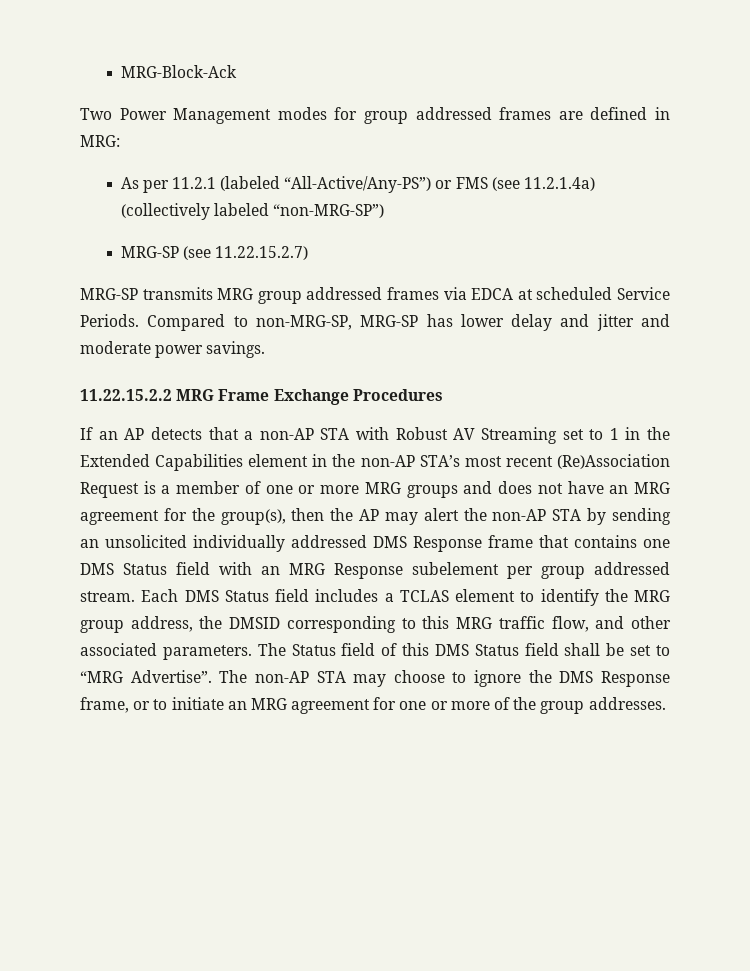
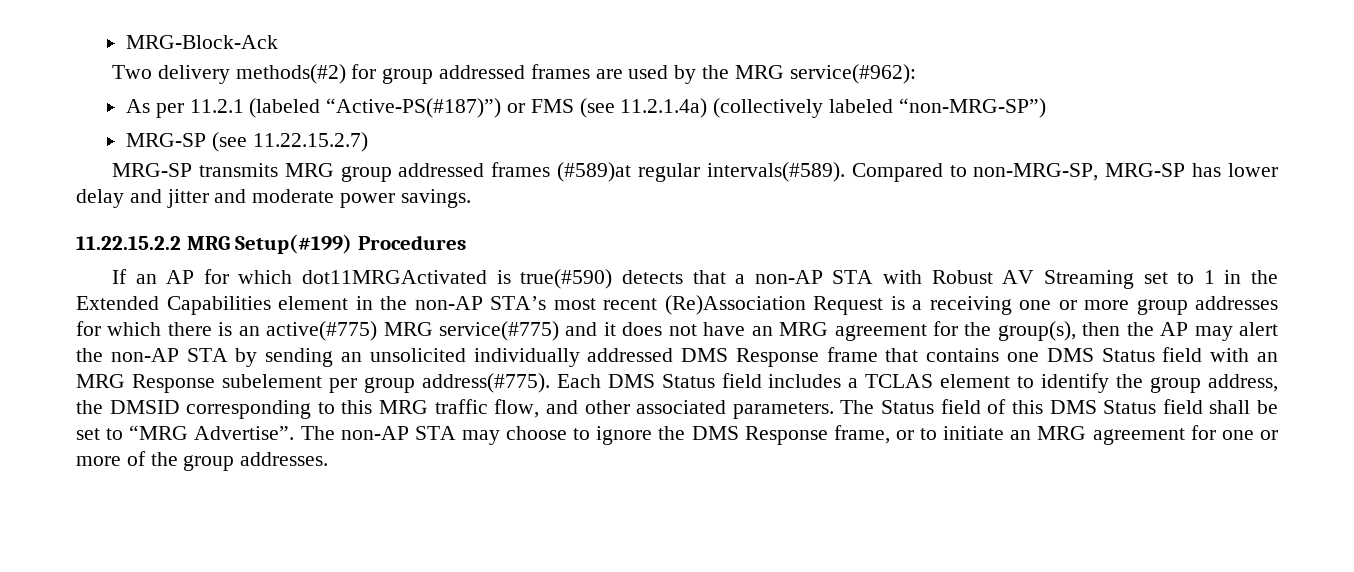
- Two Power Management modes for group addressed frames are defined in MRG:
+ Two delivery methods(#2) for group addressed frames are used by the MRG service(#962):
- As per 11.2.1 (labeled “All-Active/Any-PS”) or FMS (see 11.2.1.4a) (collectively labeled “non-MRG-SP”)
+ As per 11.2.1 (labeled “Active-PS(#187)”) or FMS (see 11.2.1.4a) (collectively labeled “non-MRG-SP”)
- MRG-SP transmits MRG group addressed frames via EDCA at scheduled Service Periods.
+ MRG-SP transmits MRG group addressed frames (#589)at regular intervals(#589).
- 11.22.15.2.2 MRG Frame Exchange Procedures
+ 11.22.15.2.2 MRG Setup(#199) Procedures
- If an AP detects that a non-AP STA with Robust AV Streaming set to 1 in the Extended Capabilities element in the non-AP STA’s most recent (Re)Association Request is a member of one or more MRG groups and does not have an MRG agreement for the group(s), then the AP may alert the non-AP STA by sending an unsolicited individually addressed DMS Response frame that contains one DMS Status field with an MRG Response subelement per group addressed stream.
+ If an AP for which dot11MRGActivated is true(#590) detects that a non-AP STA with Robust AV Streaming set to 1 in the Extended Capabilities element in the non-AP STA’s most recent (Re)Association Request is a receiving one or more group addresses for which there is an active(#775) MRG service(#775) and it does not have an MRG agreement for the group(s), then the AP may alert the non-AP STA by sending an unsolicited individually addressed DMS Response frame that contains one DMS Status field with an MRG Response subelement per group address(#775).
- Each DMS Status field includes a TCLAS element to identify the MRG group address, the DMSID corresponding to this MRG traffic flow, and other associated parameters.
+ Each DMS Status field includes a TCLAS element to identify the group address, the DMSID corresponding to this MRG traffic flow, and other associated parameters.

